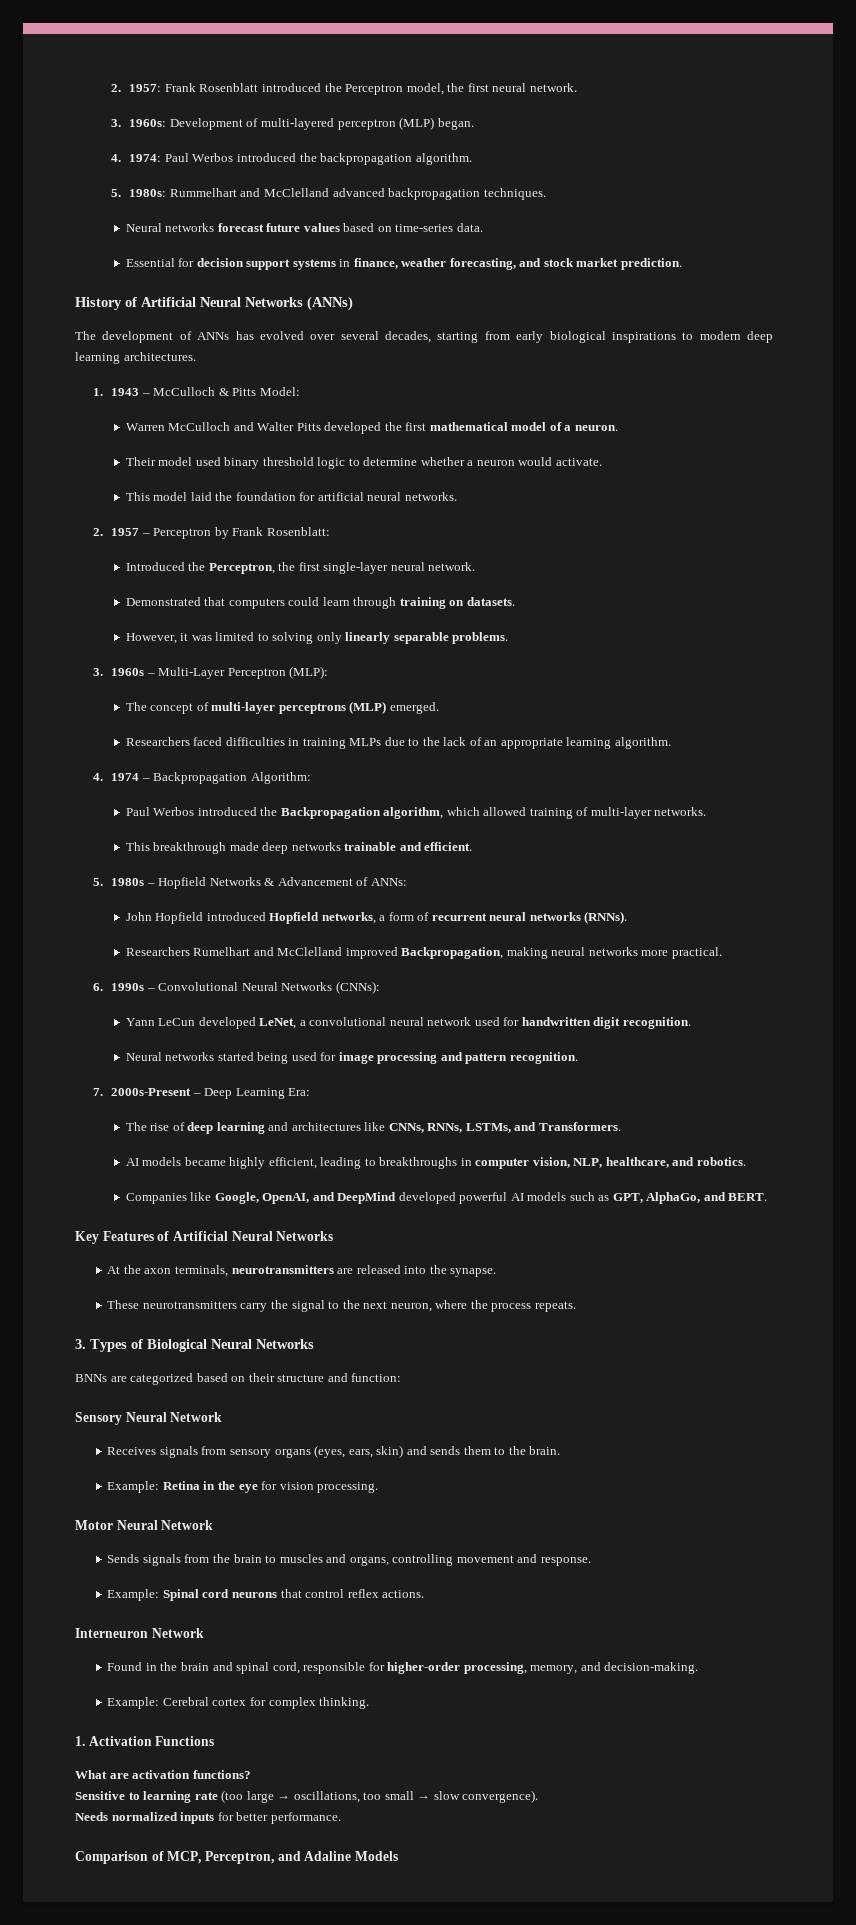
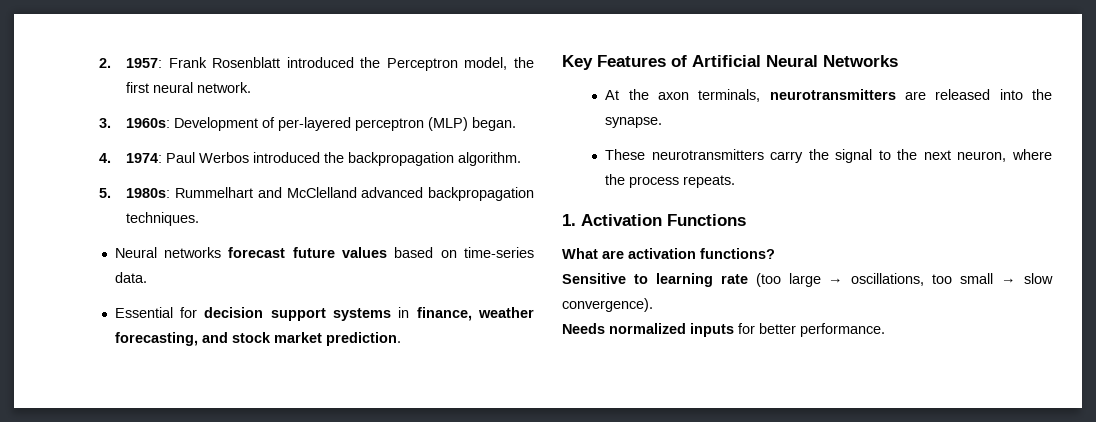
- 3. 1960s: Development of multi-layered perceptron (MLP) began.
+ 3. 1960s: Development of per-layered perceptron (MLP) began.
- History of Artificial Neural Networks (ANNs)
- The development of ANNs has evolved over several decades, starting from early biological inspirations to modern deep learning architectures.
- 1. 1943 – McCulloch & Pitts Model:
- Warren McCulloch and Walter Pitts developed the first mathematical model of a neuron.
- Their model used binary threshold logic to determine whether a neuron would activate.
- This model laid the foundation for artificial neural networks.
- 2. 1957 – Perceptron by Frank Rosenblatt:
- Introduced the Perceptron, the first single-layer neural network.
- Demonstrated that computers could learn through training on datasets.
- However, it was limited to solving only linearly separable problems.
- 3. 1960s – Multi-Layer Perceptron (MLP):
- The concept of multi-layer perceptrons (MLP) emerged.
- Researchers faced difficulties in training MLPs due to the lack of an appropriate learning algorithm.
- 4. 1974 – Backpropagation Algorithm:
- Paul Werbos introduced the Backpropagation algorithm, which allowed training of multi-layer networks.
- This breakthrough made deep networks trainable and efficient.
- 5. 1980s – Hopfield Networks & Advancement of ANNs:
- John Hopfield introduced Hopfield networks, a form of recurrent neural networks (RNNs).
- Researchers Rumelhart and McClelland improved Backpropagation, making neural networks more practical.
- 6. 1990s – Convolutional Neural Networks (CNNs):
- Yann LeCun developed LeNet, a convolutional neural network used for handwritten digit recognition.
- Neural networks started being used for image processing and pattern recognition.
- 7. 2000s-Present – Deep Learning Era:
- The rise of deep learning and architectures like CNNs, RNNs, LSTMs, and Transformers.
- AI models became highly efficient, leading to breakthroughs in computer vision, NLP, healthcare, and robotics.
- Companies like Google, OpenAI, and DeepMind developed powerful AI models such as GPT, AlphaGo, and BERT.
- 3. Types of Biological Neural Networks
- BNNs are categorized based on their structure and function:
- Sensory Neural Network
- Receives signals from sensory organs (eyes, ears, skin) and sends them to the brain.
- Example: Retina in the eye for vision processing.
- Motor Neural Network
- Sends signals from the brain to muscles and organs, controlling movement and response.
- Example: Spinal cord neurons that control reflex actions.
- Interneuron Network
- Found in the brain and spinal cord, responsible for higher-order processing, memory, and decision-making.
- Example: Cerebral cortex for complex thinking.
- Comparison of MCP, Perceptron, and Adaline Models

